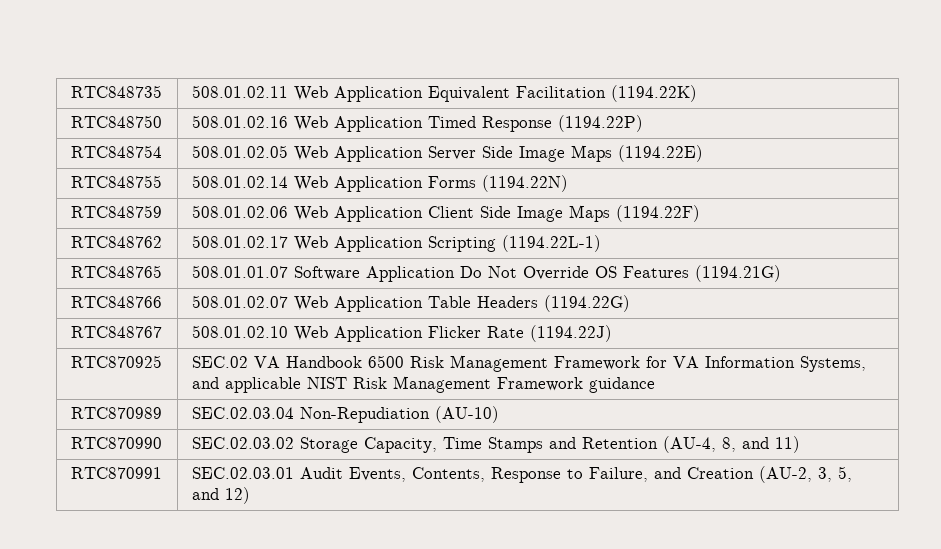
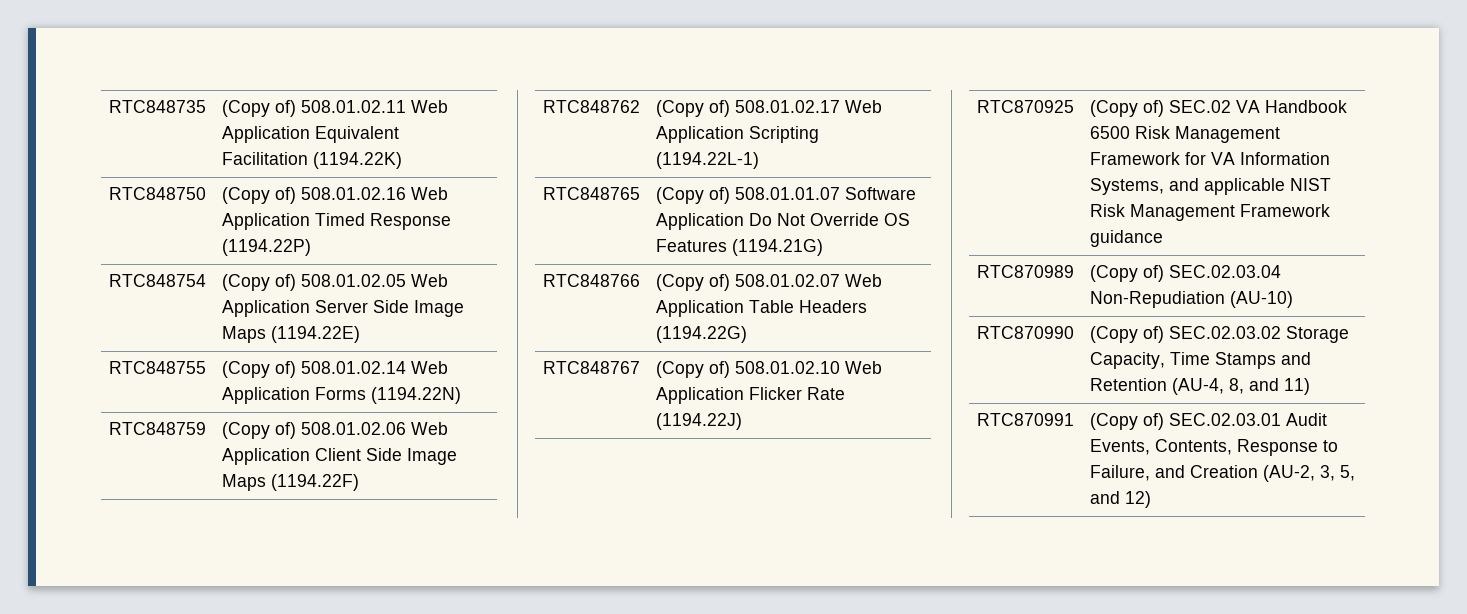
- RTC848735 | 508.01.02.11 Web Application Equivalent Facilitation (1194.22K)
+ RTC848735 | (Copy of) 508.01.02.11 Web Application Equivalent Facilitation (1194.22K)
- RTC848750 | 508.01.02.16 Web Application Timed Response (1194.22P)
+ RTC848750 | (Copy of) 508.01.02.16 Web Application Timed Response (1194.22P)
- RTC848754 | 508.01.02.05 Web Application Server Side Image Maps (1194.22E)
+ RTC848754 | (Copy of) 508.01.02.05 Web Application Server Side Image Maps (1194.22E)
- RTC848755 | 508.01.02.14 Web Application Forms (1194.22N)
+ RTC848755 | (Copy of) 508.01.02.14 Web Application Forms (1194.22N)
- RTC848759 | 508.01.02.06 Web Application Client Side Image Maps (1194.22F)
+ RTC848759 | (Copy of) 508.01.02.06 Web Application Client Side Image Maps (1194.22F)
- RTC848762 | 508.01.02.17 Web Application Scripting (1194.22L-1)
+ RTC848762 | (Copy of) 508.01.02.17 Web Application Scripting (1194.22L-1)
- RTC848765 | 508.01.01.07 Software Application Do Not Override OS Features (1194.21G)
+ RTC848765 | (Copy of) 508.01.01.07 Software Application Do Not Override OS Features (1194.21G)
- RTC848766 | 508.01.02.07 Web Application Table Headers (1194.22G)
+ RTC848766 | (Copy of) 508.01.02.07 Web Application Table Headers (1194.22G)
- RTC848767 | 508.01.02.10 Web Application Flicker Rate (1194.22J)
+ RTC848767 | (Copy of) 508.01.02.10 Web Application Flicker Rate (1194.22J)
- RTC870925 | SEC.02 VA Handbook 6500 Risk Management Framework for VA Information Systems, and applicable NIST Risk Management Framework guidance
+ RTC870925 | (Copy of) SEC.02 VA Handbook 6500 Risk Management Framework for VA Information Systems, and applicable NIST Risk Management Framework guidance
- RTC870989 | SEC.02.03.04 Non-Repudiation (AU-10)
+ RTC870989 | (Copy of) SEC.02.03.04 Non-Repudiation (AU-10)
- RTC870990 | SEC.02.03.02 Storage Capacity, Time Stamps and Retention (AU-4, 8, and 11)
+ RTC870990 | (Copy of) SEC.02.03.02 Storage Capacity, Time Stamps and Retention (AU-4, 8, and 11)
- RTC870991 | SEC.02.03.01 Audit Events, Contents, Response to Failure, and Creation (AU-2, 3, 5, and 12)
+ RTC870991 | (Copy of) SEC.02.03.01 Audit Events, Contents, Response to Failure, and Creation (AU-2, 3, 5, and 12)

